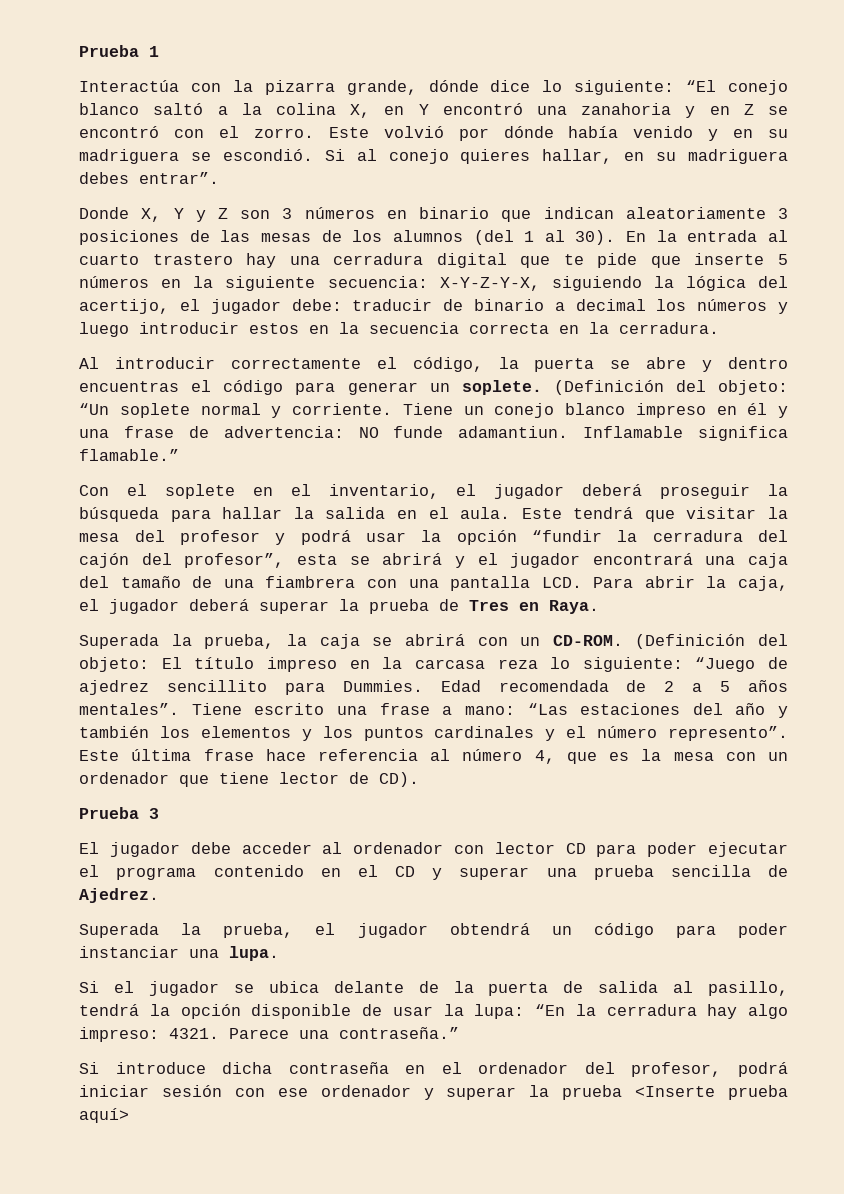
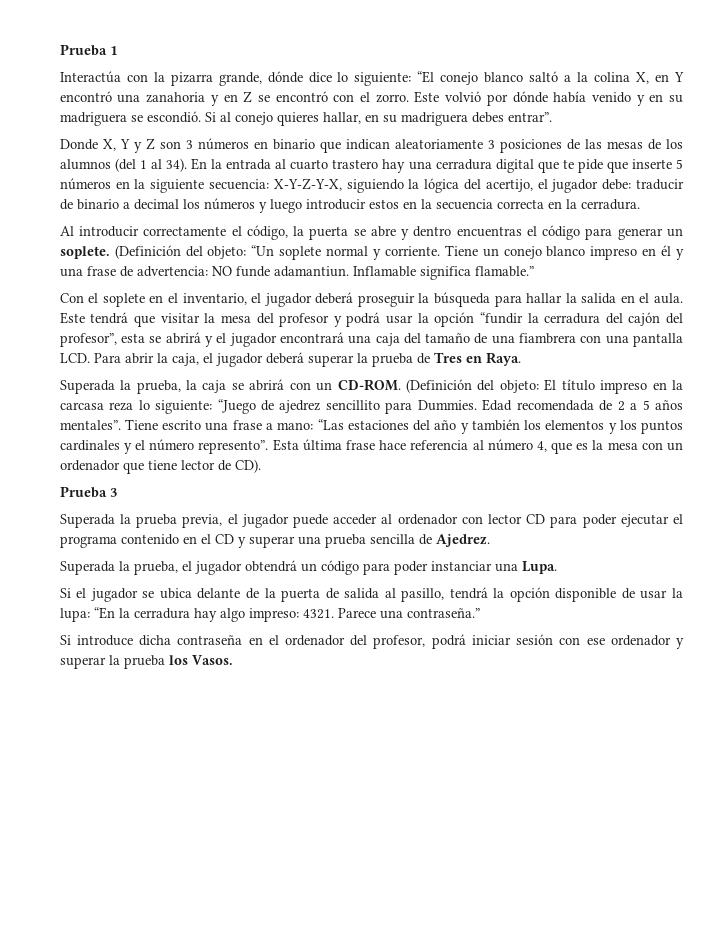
- Donde X, Y y Z son 3 números en binario que indican aleatoriamente 3 posiciones de las mesas de los alumnos (del 1 al 30).
+ Donde X, Y y Z son 3 números en binario que indican aleatoriamente 3 posiciones de las mesas de los alumnos (del 1 al 34).
- Este última frase hace referencia al número 4, que es la mesa con un ordenador que tiene lector de CD).
+ Esta última frase hace referencia al número 4, que es la mesa con un ordenador que tiene lector de CD).
- El jugador debe acceder al ordenador con lector CD para poder ejecutar el programa contenido en el CD y superar una prueba sencilla de Ajedrez.
+ Superada la prueba previa, el jugador puede acceder al ordenador con lector CD para poder ejecutar el programa contenido en el CD y superar una prueba sencilla de Ajedrez.
- Superada la prueba, el jugador obtendrá un código para poder instanciar una lupa.
+ Superada la prueba, el jugador obtendrá un código para poder instanciar una Lupa.
- Si introduce dicha contraseña en el ordenador del profesor, podrá iniciar sesión con ese ordenador y superar la prueba <Inserte prueba aquí>
+ Si introduce dicha contraseña en el ordenador del profesor, podrá iniciar sesión con ese ordenador y superar la prueba los Vasos.

